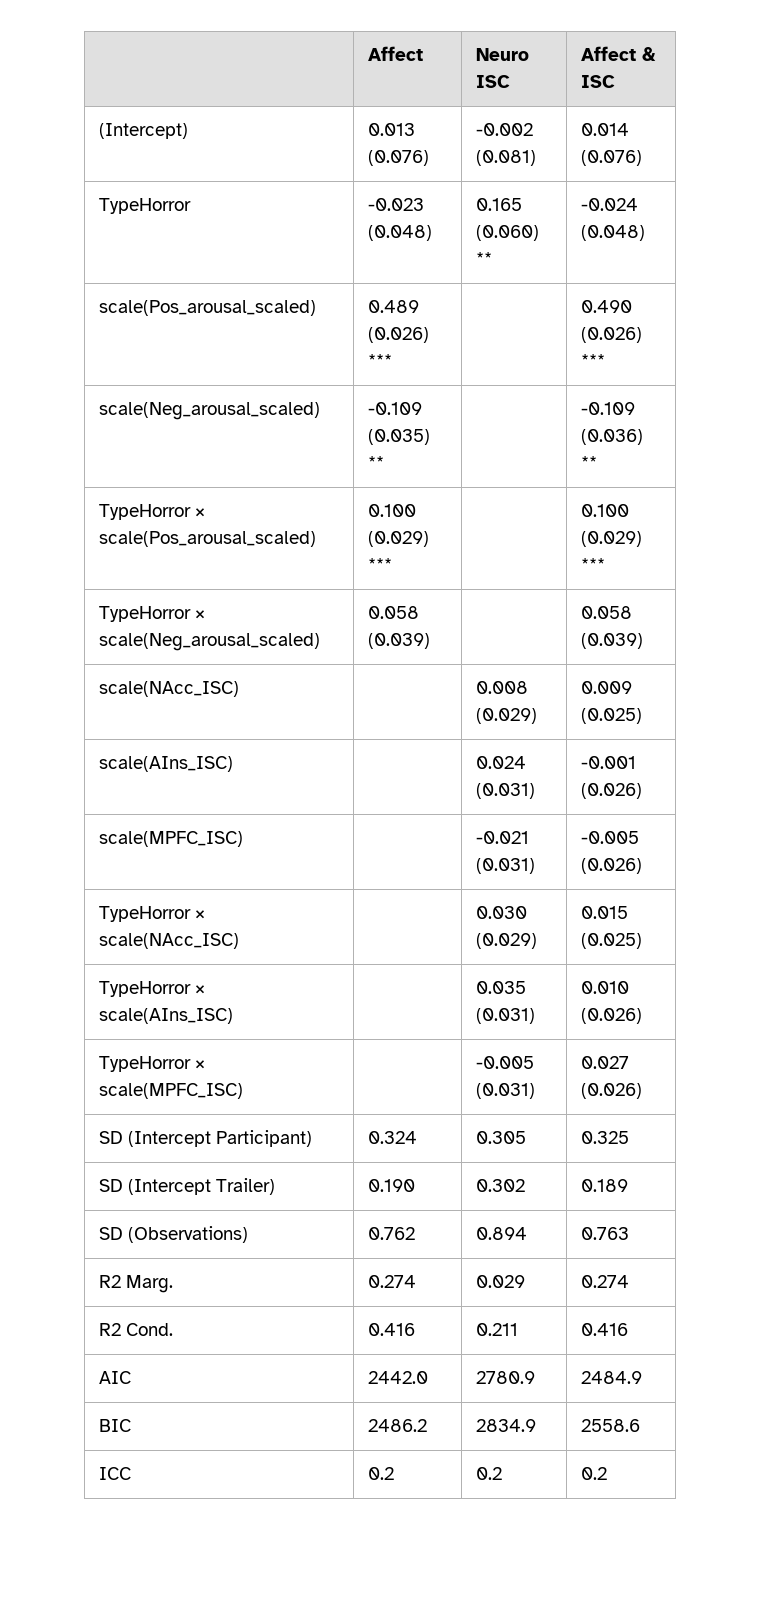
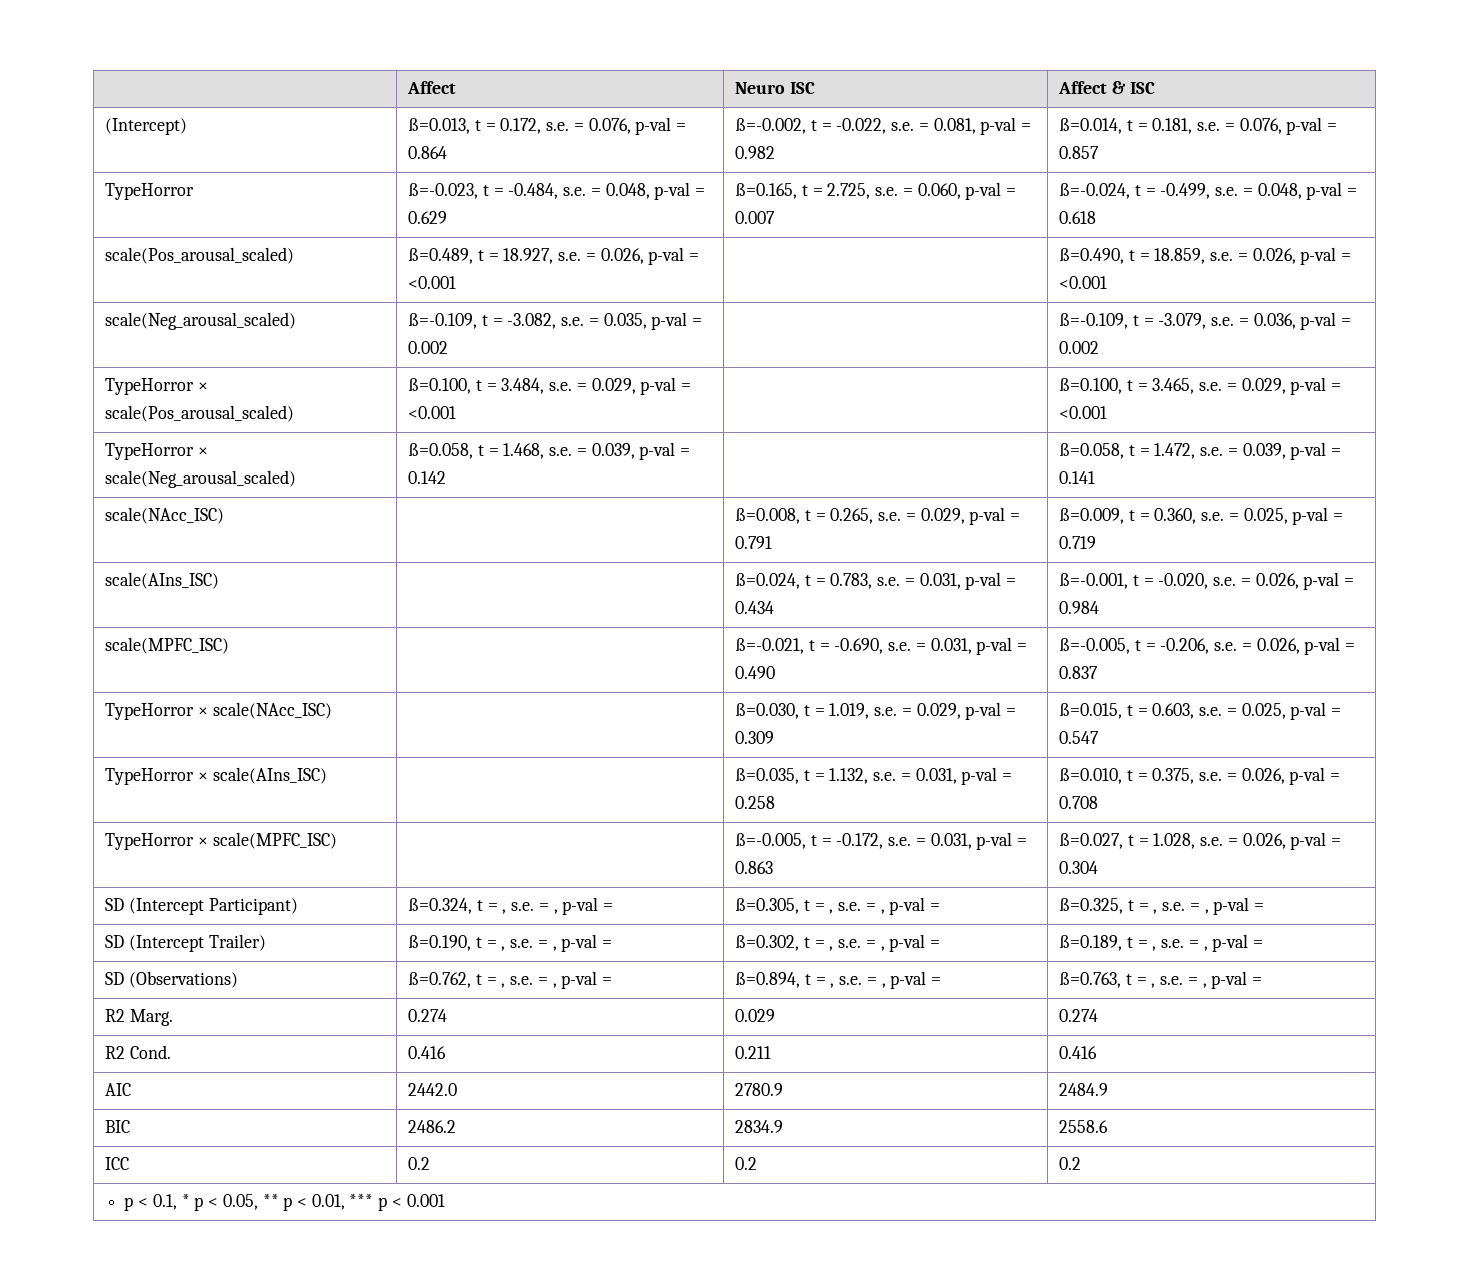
- (Intercept) | 0.013 (0.076) | -0.002 (0.081) | 0.014 (0.076)
- TypeHorror | -0.023 (0.048) | 0.165 (0.060) ** | -0.024 (0.048)
- scale(Pos_arousal_scaled) | 0.489 (0.026) *** | | 0.490 (0.026) ***
- scale(Neg_arousal_scaled) | -0.109 (0.035) ** | | -0.109 (0.036) **
- TypeHorror × scale(Pos_arousal_scaled) | 0.100 (0.029) *** | | 0.100 (0.029) ***
- TypeHorror × scale(Neg_arousal_scaled) | 0.058 (0.039) | | 0.058 (0.039)
- scale(NAcc_ISC) | | 0.008 (0.029) | 0.009 (0.025)
- scale(AIns_ISC) | | 0.024 (0.031) | -0.001 (0.026)
- scale(MPFC_ISC) | | -0.021 (0.031) | -0.005 (0.026)
- TypeHorror × scale(NAcc_ISC) | | 0.030 (0.029) | 0.015 (0.025)
- TypeHorror × scale(AIns_ISC) | | 0.035 (0.031) | 0.010 (0.026)
- TypeHorror × scale(MPFC_ISC) | | -0.005 (0.031) | 0.027 (0.026)
- SD (Intercept Participant) | 0.324 | 0.305 | 0.325
- SD (Intercept Trailer) | 0.190 | 0.302 | 0.189
- SD (Observations) | 0.762 | 0.894 | 0.763
+ (Intercept) | ß=0.013, t = 0.172, s.e. = 0.076, p-val = 0.864 | ß=-0.002, t = -0.022, s.e. = 0.081, p-val = 0.982 | ß=0.014, t = 0.181, s.e. = 0.076, p-val = 0.857
+ TypeHorror | ß=-0.023, t = -0.484, s.e. = 0.048, p-val = 0.629 | ß=0.165, t = 2.725, s.e. = 0.060, p-val = 0.007 | ß=-0.024, t = -0.499, s.e. = 0.048, p-val = 0.618
+ scale(Pos_arousal_scaled) | ß=0.489, t = 18.927, s.e. = 0.026, p-val = <0.001 | | ß=0.490, t = 18.859, s.e. = 0.026, p-val = <0.001
+ scale(Neg_arousal_scaled) | ß=-0.109, t = -3.082, s.e. = 0.035, p-val = 0.002 | | ß=-0.109, t = -3.079, s.e. = 0.036, p-val = 0.002
+ TypeHorror × scale(Pos_arousal_scaled) | ß=0.100, t = 3.484, s.e. = 0.029, p-val = <0.001 | | ß=0.100, t = 3.465, s.e. = 0.029, p-val = <0.001
+ TypeHorror × scale(Neg_arousal_scaled) | ß=0.058, t = 1.468, s.e. = 0.039, p-val = 0.142 | | ß=0.058, t = 1.472, s.e. = 0.039, p-val = 0.141
+ scale(NAcc_ISC) | | ß=0.008, t = 0.265, s.e. = 0.029, p-val = 0.791 | ß=0.009, t = 0.360, s.e. = 0.025, p-val = 0.719
+ scale(AIns_ISC) | | ß=0.024, t = 0.783, s.e. = 0.031, p-val = 0.434 | ß=-0.001, t = -0.020, s.e. = 0.026, p-val = 0.984
+ scale(MPFC_ISC) | | ß=-0.021, t = -0.690, s.e. = 0.031, p-val = 0.490 | ß=-0.005, t = -0.206, s.e. = 0.026, p-val = 0.837
+ TypeHorror × scale(NAcc_ISC) | | ß=0.030, t = 1.019, s.e. = 0.029, p-val = 0.309 | ß=0.015, t = 0.603, s.e. = 0.025, p-val = 0.547
+ TypeHorror × scale(AIns_ISC) | | ß=0.035, t = 1.132, s.e. = 0.031, p-val = 0.258 | ß=0.010, t = 0.375, s.e. = 0.026, p-val = 0.708
+ TypeHorror × scale(MPFC_ISC) | | ß=-0.005, t = -0.172, s.e. = 0.031, p-val = 0.863 | ß=0.027, t = 1.028, s.e. = 0.026, p-val = 0.304
+ SD (Intercept Participant) | ß=0.324, t = , s.e. = , p-val = | ß=0.305, t = , s.e. = , p-val = | ß=0.325, t = , s.e. = , p-val =
+ SD (Intercept Trailer) | ß=0.190, t = , s.e. = , p-val = | ß=0.302, t = , s.e. = , p-val = | ß=0.189, t = , s.e. = , p-val =
+ SD (Observations) | ß=0.762, t = , s.e. = , p-val = | ß=0.894, t = , s.e. = , p-val = | ß=0.763, t = , s.e. = , p-val =
+ p < 0.1, * p < 0.05, ** p < 0.01, *** p < 0.001

